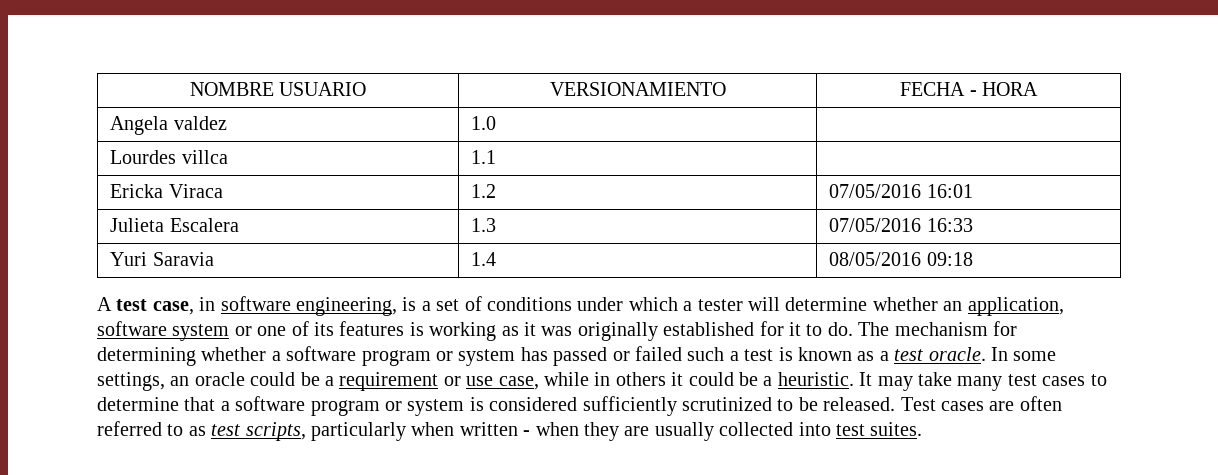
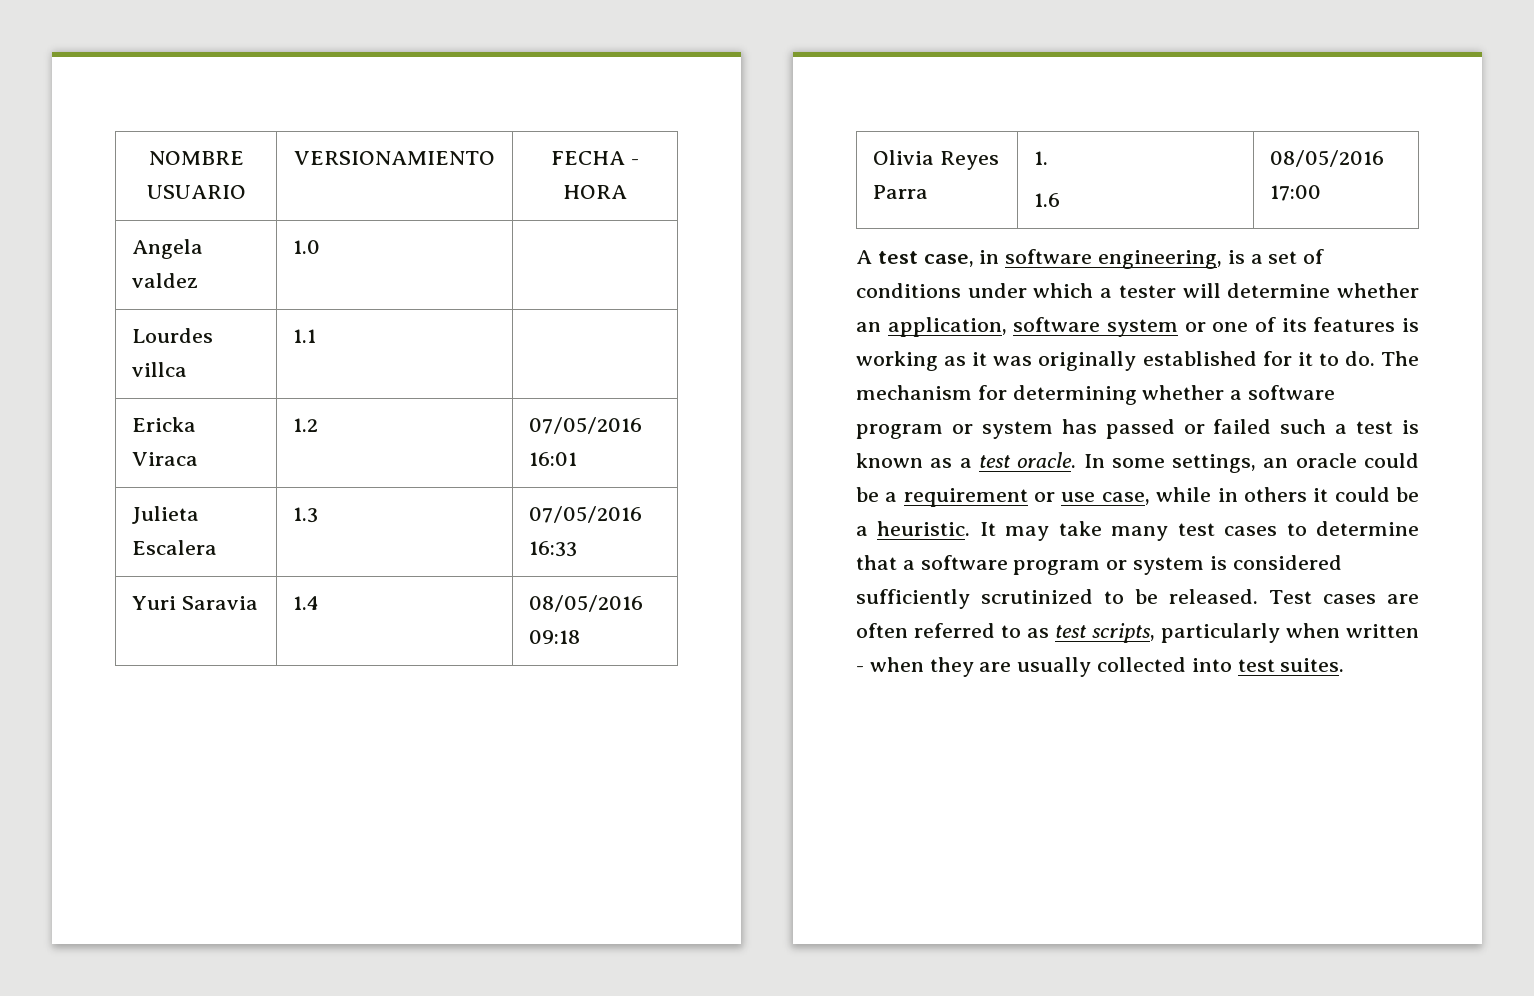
+ Olivia Reyes Parra | 1.
+ 1.6 | 08/05/2016 17:00

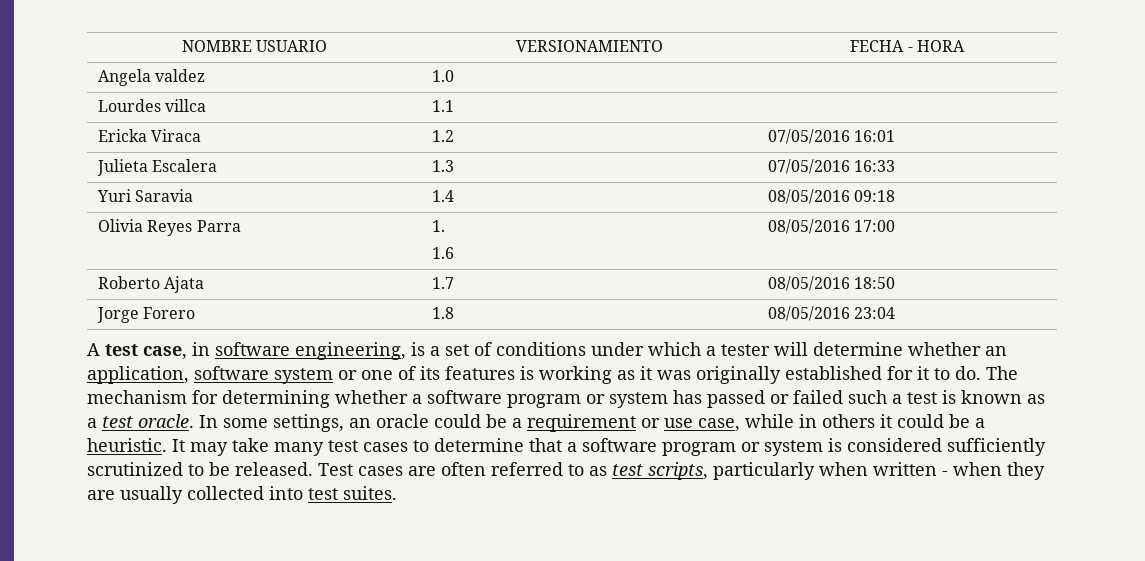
+ Roberto Ajata | 1.7 | 08/05/2016 18:50
+ Jorge Forero | 1.8 | 08/05/2016 23:04

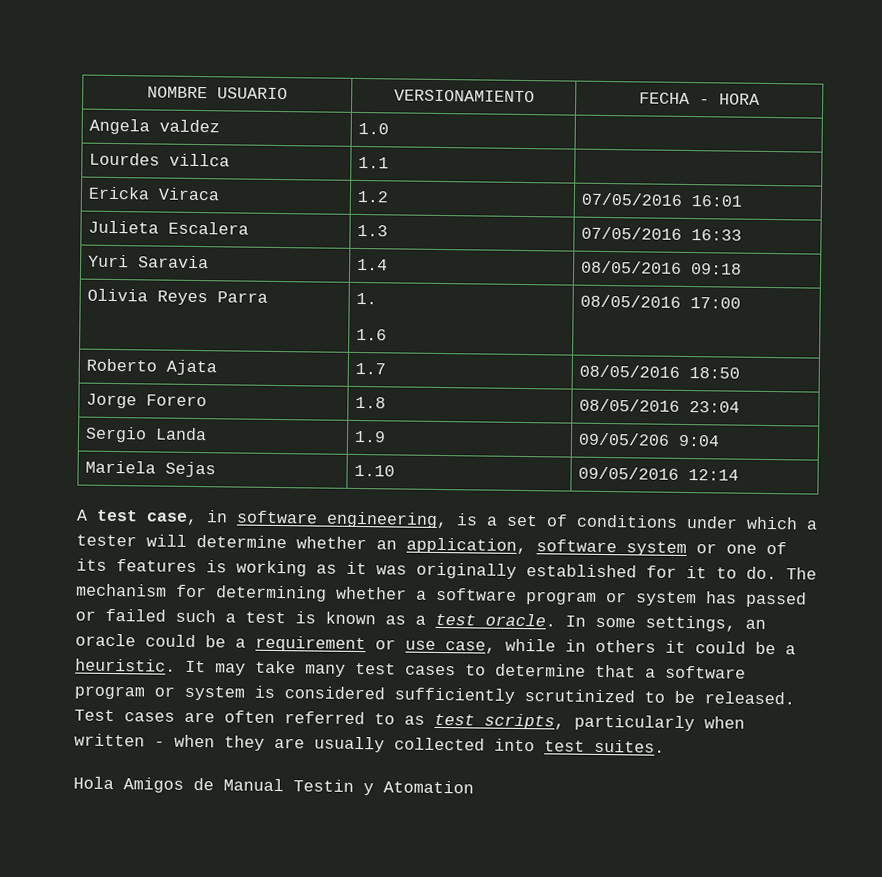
+ Sergio Landa | 1.9 | 09/05/206 9:04
+ Mariela Sejas | 1.10 | 09/05/2016 12:14
+ Hola Amigos de Manual Testin y Atomation

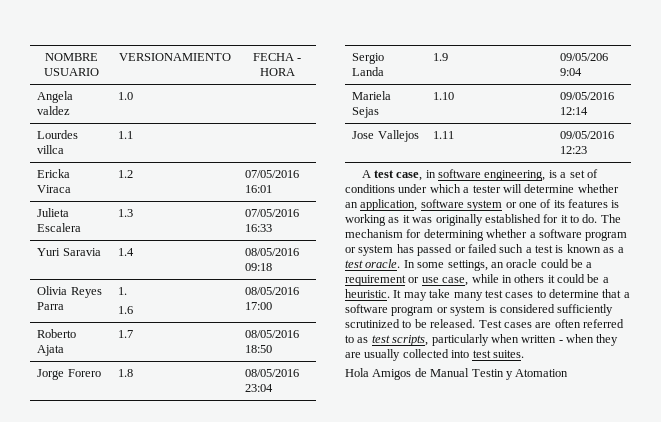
+ Jose Vallejos | 1.11 | 09/05/2016 12:23

